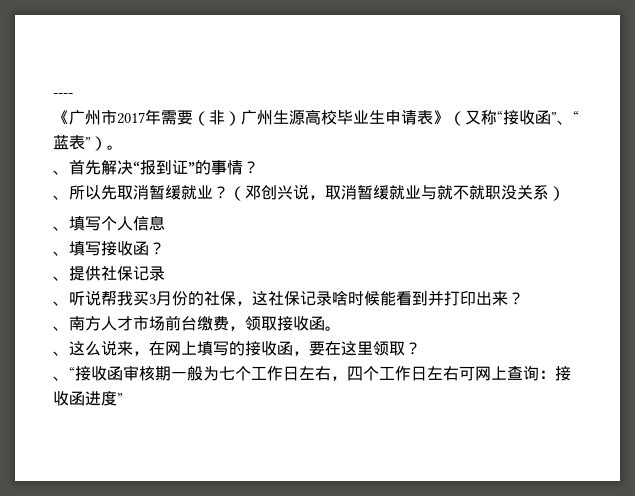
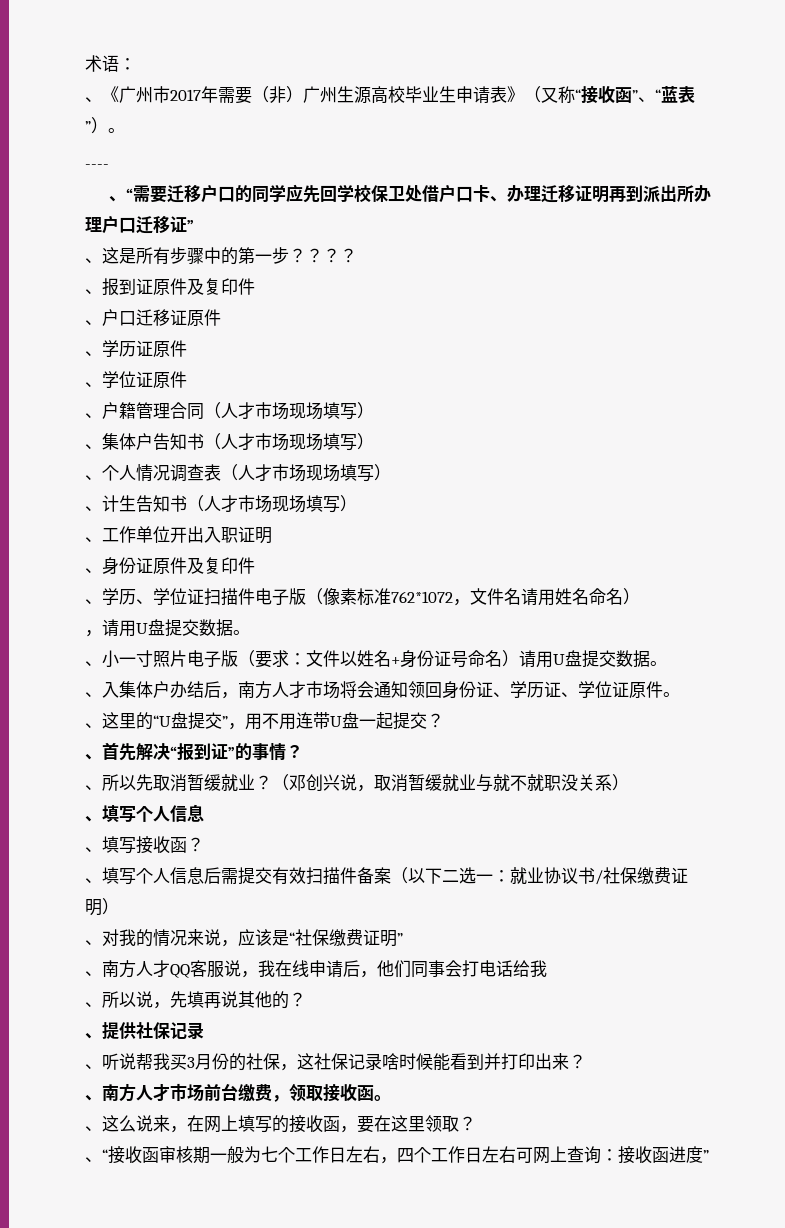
- ----
- 《广州市2017年需要（非）广州生源高校毕业生申请表》（又称“接收函”、“蓝表”）。
+ 术语：
+ 、《广州市2017年需要（非）广州生源高校毕业生申请表》（又称“接收函”、“蓝表”）。
+ ----
+ 、“需要迁移户口的同学应先回学校保卫处借户口卡、办理迁移证明再到派出所办理户口迁移证”
+ 、这是所有步骤中的第一步？？？？
+ 、报到证原件及复印件
+ 、户口迁移证原件
+ 、学历证原件
+ 、学位证原件
+ 、户籍管理合同（人才市场现场填写）
+ 、集体户告知书（人才市场现场填写）
+ 、个人情况调查表（人才市场现场填写）
+ 、计生告知书（人才市场现场填写）
+ 、工作单位开出入职证明
+ 、身份证原件及复印件
+ 、学历、学位证扫描件电子版（像素标准762*1072，文件名请用姓名命名）
+ ，请用U盘提交数据。
+ 、小一寸照片电子版（要求：文件以姓名+身份证号命名）请用U盘提交数据。
+ 、入集体户办结后，南方人才市场将会通知领回身份证、学历证、学位证原件。
+ 、这里的“U盘提交”，用不用连带U盘一起提交？
+ 、填写个人信息后需提交有效扫描件备案（以下二选一：就业协议书/社保缴费证明）
+ 、对我的情况来说，应该是“社保缴费证明”
+ 、南方人才QQ客服说，我在线申请后，他们同事会打电话给我
+ 、所以说，先填再说其他的？

